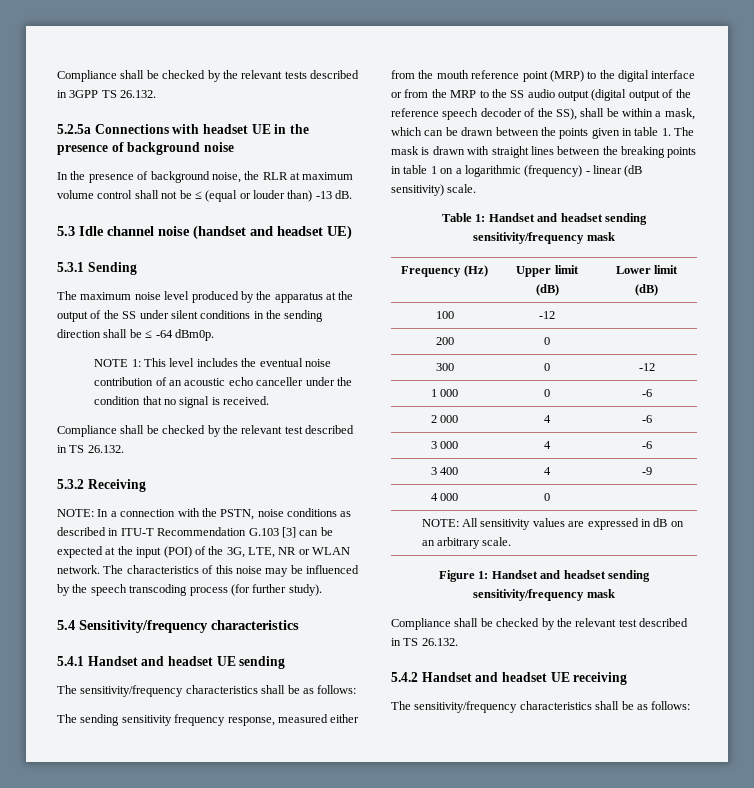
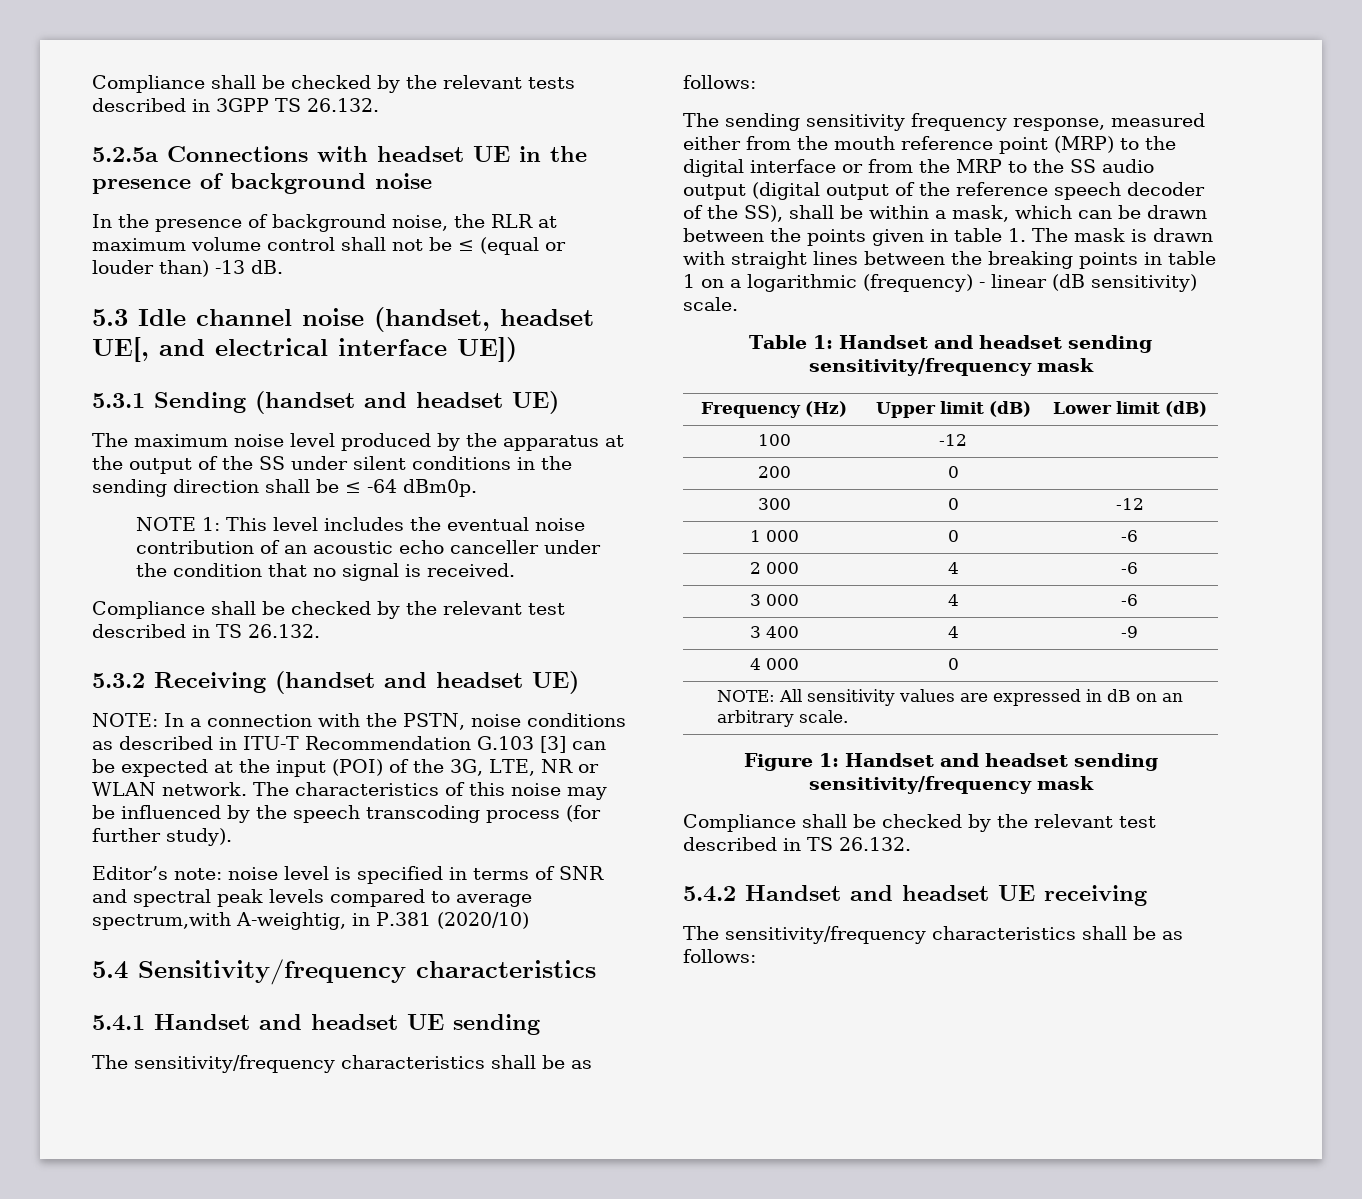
- 5.3 Idle channel noise (handset and headset UE)
- 5.3.1 Sending
+ 5.3 Idle channel noise (handset, headset UE[, and electrical interface UE])
+ 5.3.1 Sending (handset and headset UE)
- 5.3.2 Receiving
+ 5.3.2 Receiving (handset and headset UE)
+ Editor’s note: noise level is specified in terms of SNR and spectral peak levels compared to average spectrum,with A-weightig, in P.381 (2020/10)

